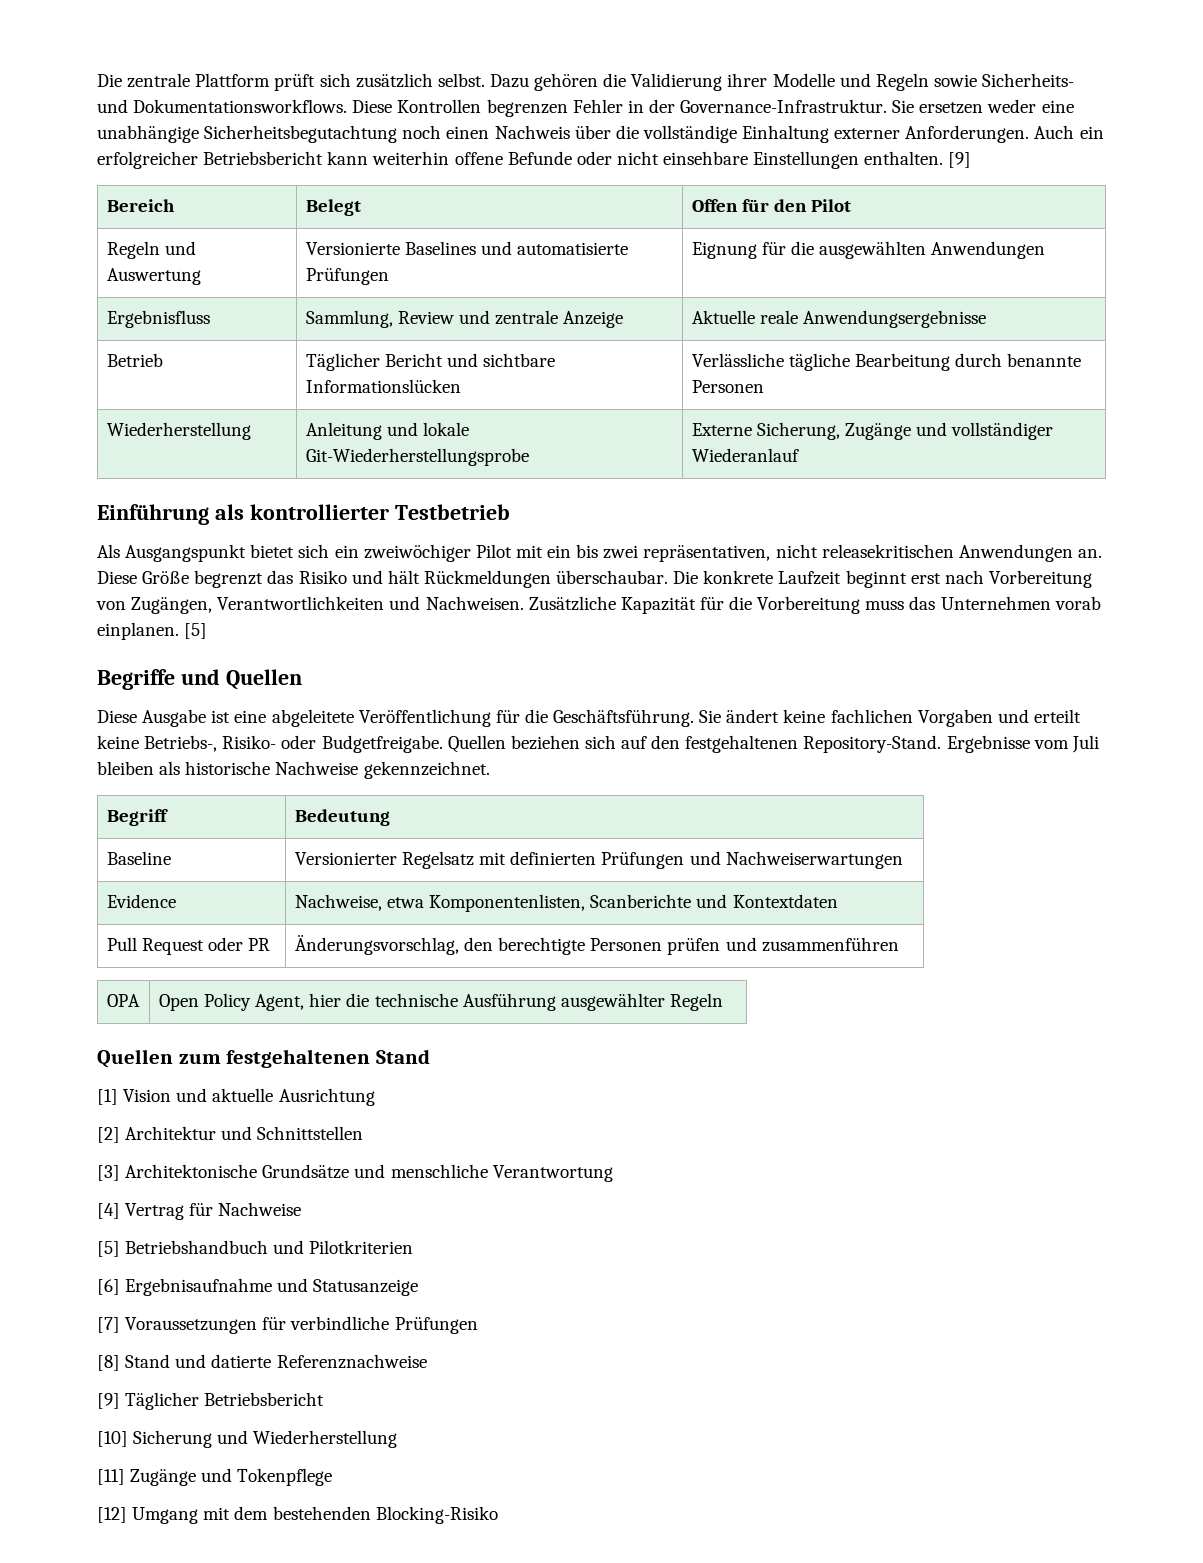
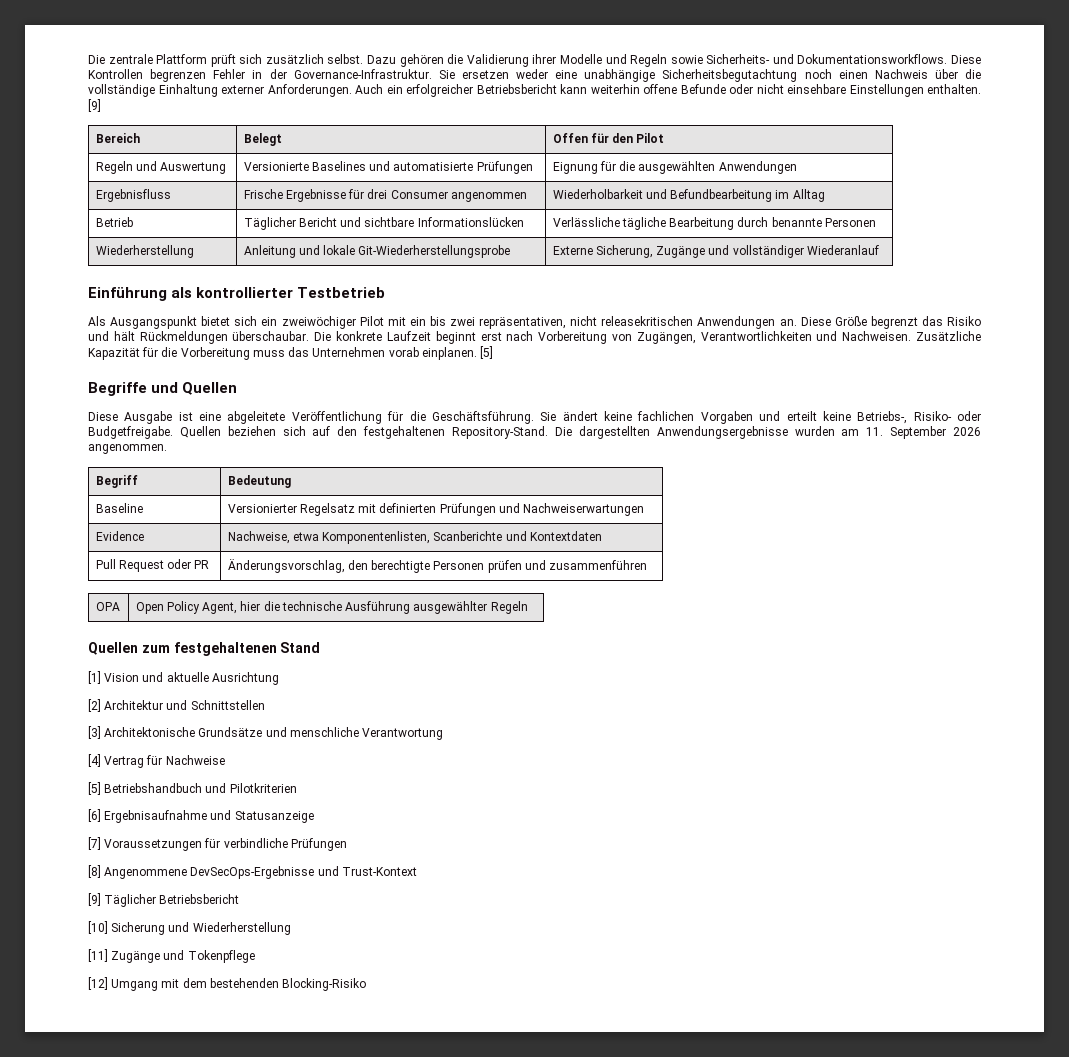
- Ergebnisfluss | Sammlung, Review und zentrale Anzeige | Aktuelle reale Anwendungsergebnisse
+ Ergebnisfluss | Frische Ergebnisse für drei Consumer angenommen | Wiederholbarkeit und Befundbearbeitung im Alltag
- Ergebnisse vom Juli bleiben als historische Nachweise gekennzeichnet.
+ Die dargestellten Anwendungsergebnisse wurden am 11. September 2026 angenommen.
- [8] Stand und datierte Referenznachweise
+ [8] Angenommene DevSecOps-Ergebnisse und Trust-Kontext

